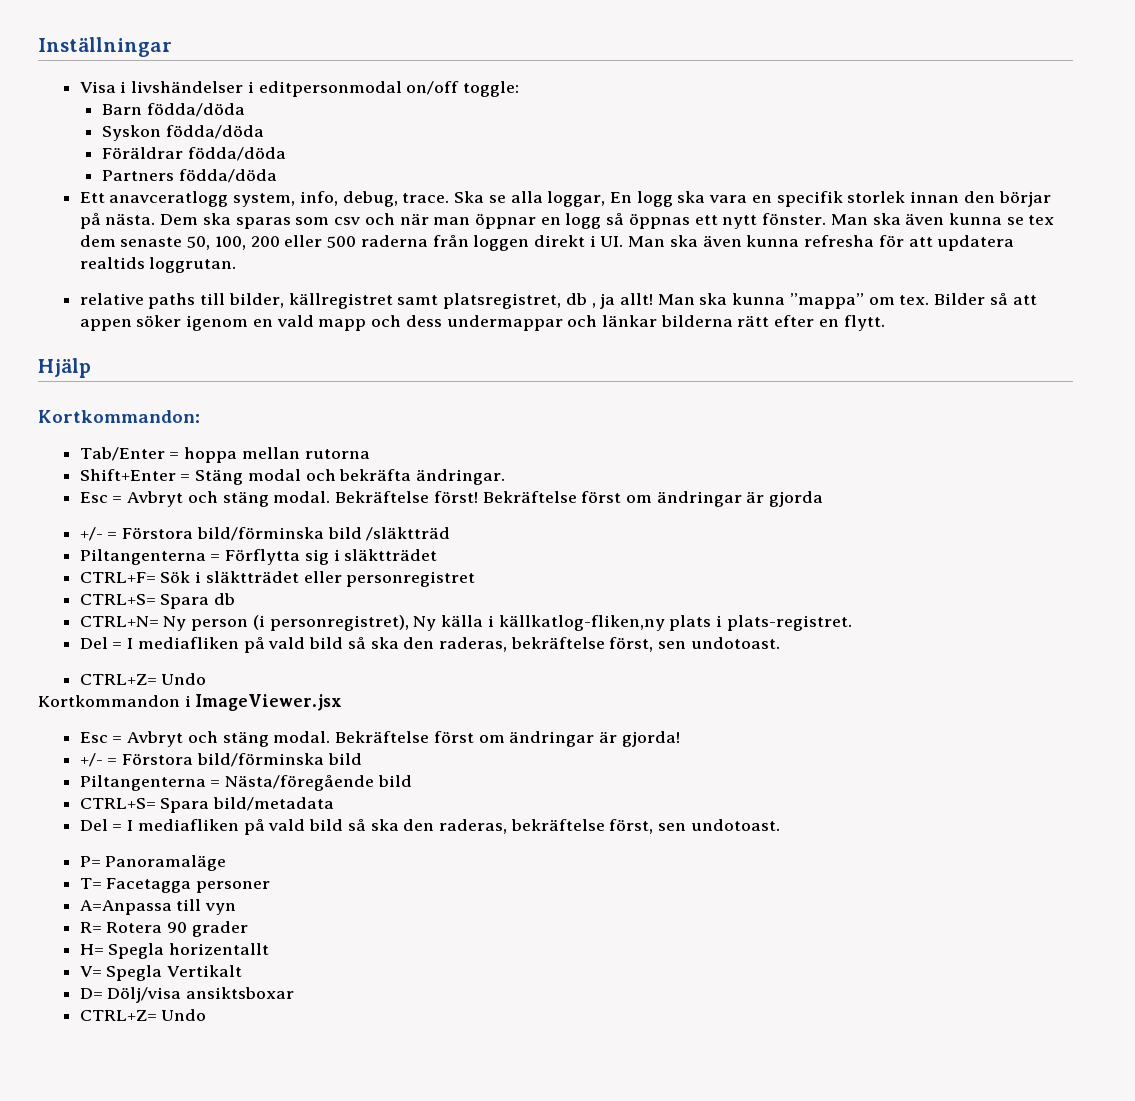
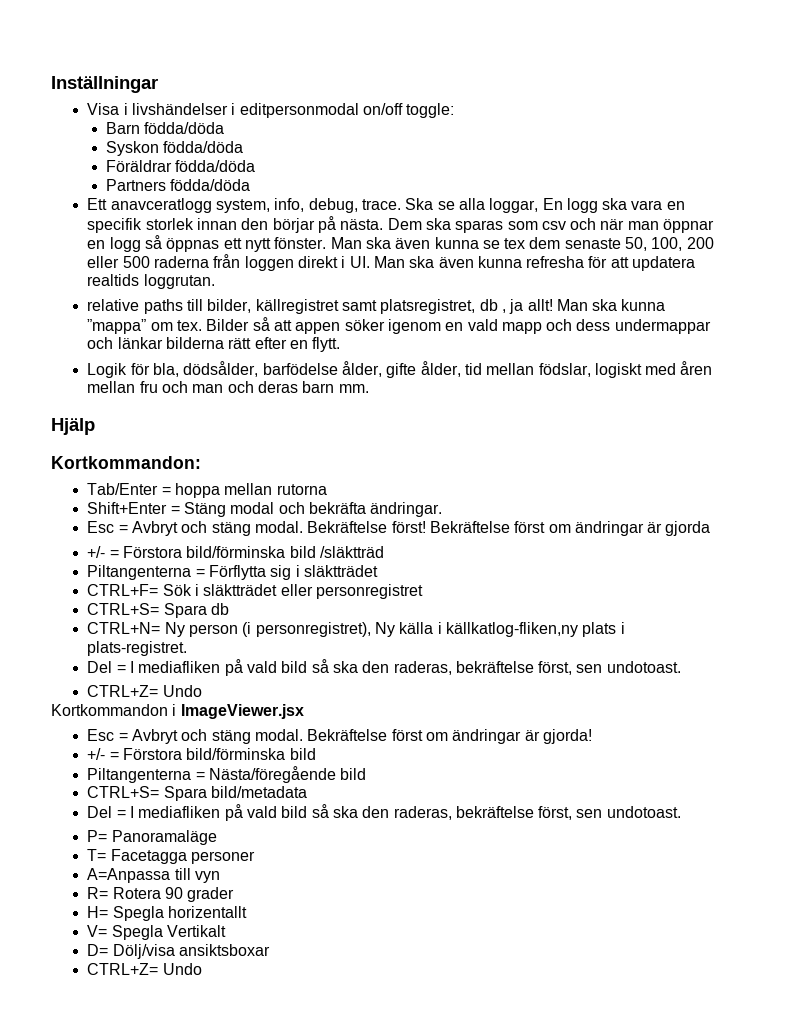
+ Logik för bla, dödsålder, barfödelse ålder, gifte ålder, tid mellan födslar, logiskt med åren mellan fru och man och deras barn mm.

